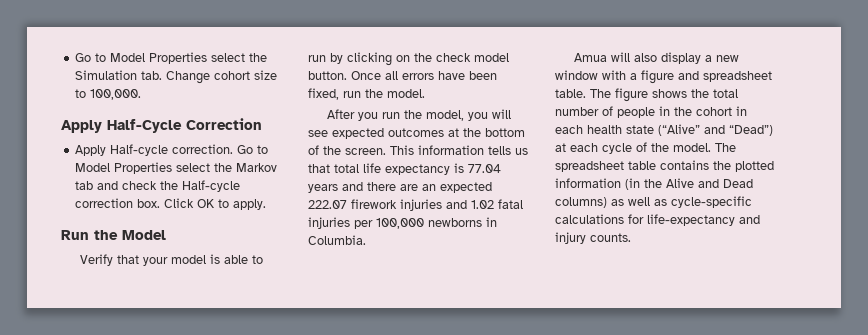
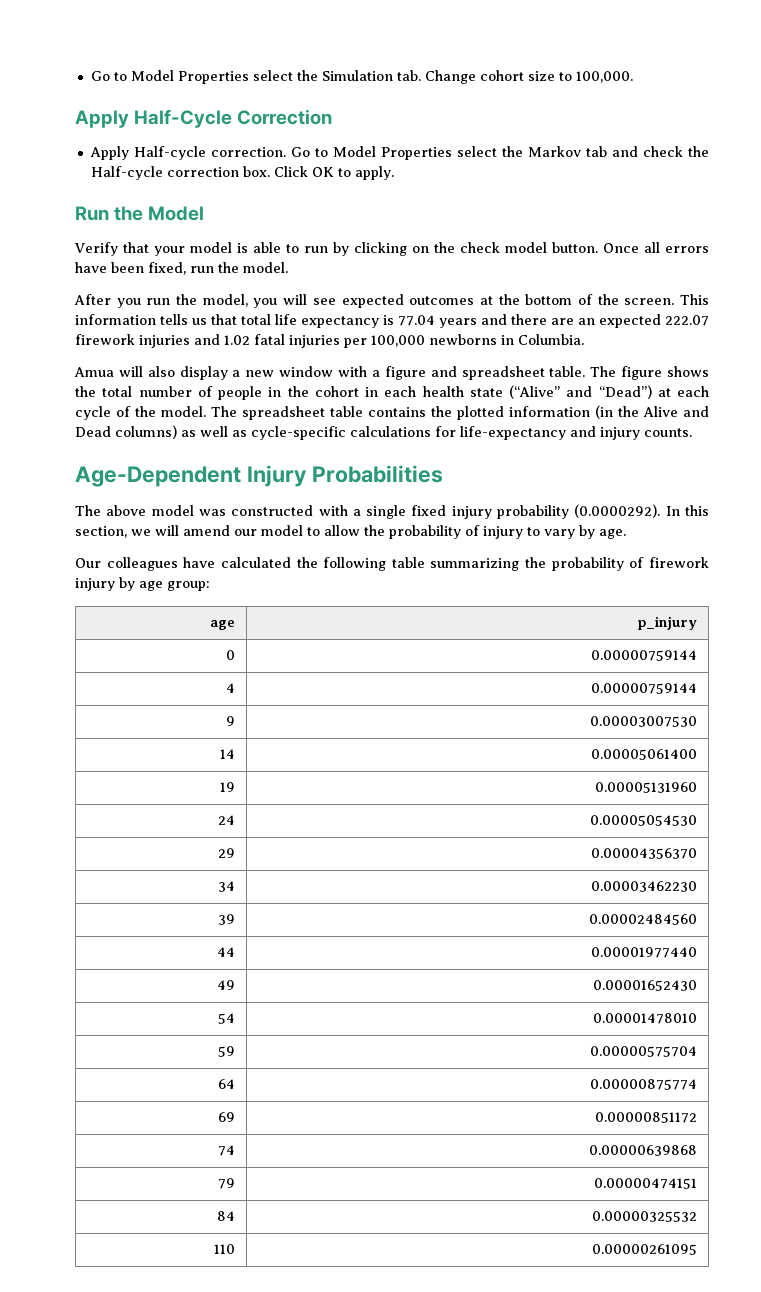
+ Age-Dependent Injury Probabilities
+ The above model was constructed with a single fixed injury probability (0.0000292). In this section, we will amend our model to allow the probability of injury to vary by age.
+ Our colleagues have calculated the following table summarizing the probability of firework injury by age group:
+ age | p_injury
+ 0 | 0.00000759144
+ 4 | 0.00000759144
+ 9 | 0.00003007530
+ 14 | 0.00005061400
+ 19 | 0.00005131960
+ 24 | 0.00005054530
+ 29 | 0.00004356370
+ 34 | 0.00003462230
+ 39 | 0.00002484560
+ 44 | 0.00001977440
+ 49 | 0.00001652430
+ 54 | 0.00001478010
+ 59 | 0.00000575704
+ 64 | 0.00000875774
+ 69 | 0.00000851172
+ 74 | 0.00000639868
+ 79 | 0.00000474151
+ 84 | 0.00000325532
+ 110 | 0.00000261095

